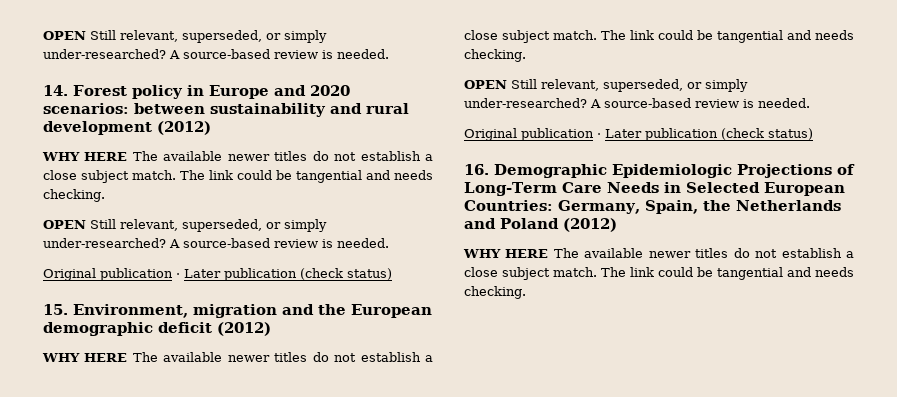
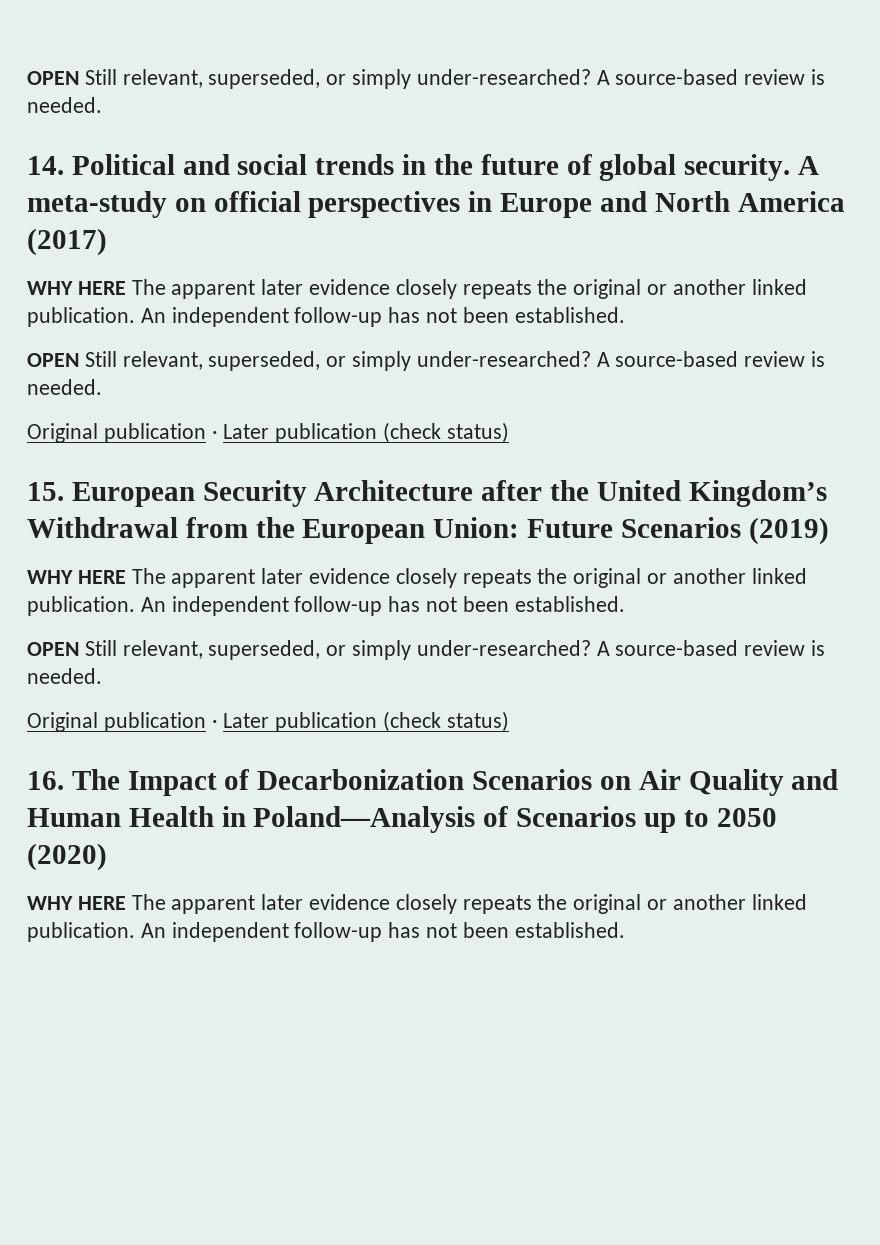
- 14. Forest policy in Europe and 2020 scenarios: between sustainability and rural development (2012)
- WHY HERE The available newer titles do not establish a close subject match. The link could be tangential and needs checking.
+ 14. Political and social trends in the future of global security. A meta-study on official perspectives in Europe and North America (2017)
+ WHY HERE The apparent later evidence closely repeats the original or another linked publication. An independent follow-up has not been established.
- 15. Environment, migration and the European demographic deficit (2012)
- WHY HERE The available newer titles do not establish a close subject match. The link could be tangential and needs checking.
+ 15. European Security Architecture after the United Kingdom’s Withdrawal from the European Union: Future Scenarios (2019)
+ WHY HERE The apparent later evidence closely repeats the original or another linked publication. An independent follow-up has not been established.
- 16. Demographic Epidemiologic Projections of Long-Term Care Needs in Selected European Countries: Germany, Spain, the Netherlands and Poland (2012)
- WHY HERE The available newer titles do not establish a close subject match. The link could be tangential and needs checking.
+ 16. The Impact of Decarbonization Scenarios on Air Quality and Human Health in Poland—Analysis of Scenarios up to 2050 (2020)
+ WHY HERE The apparent later evidence closely repeats the original or another linked publication. An independent follow-up has not been established.

